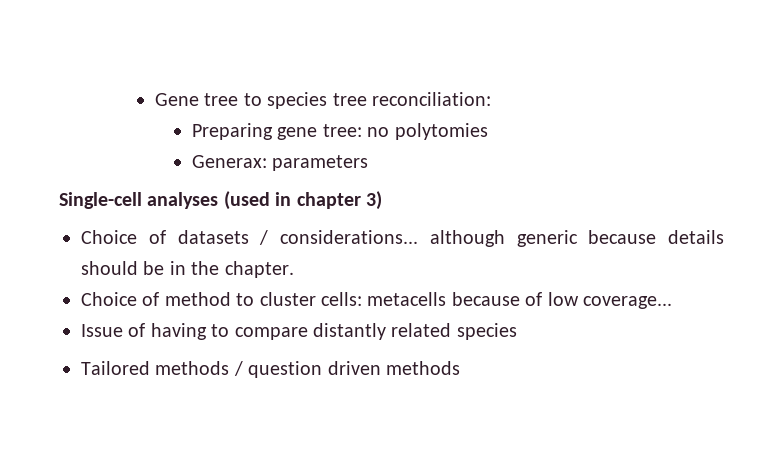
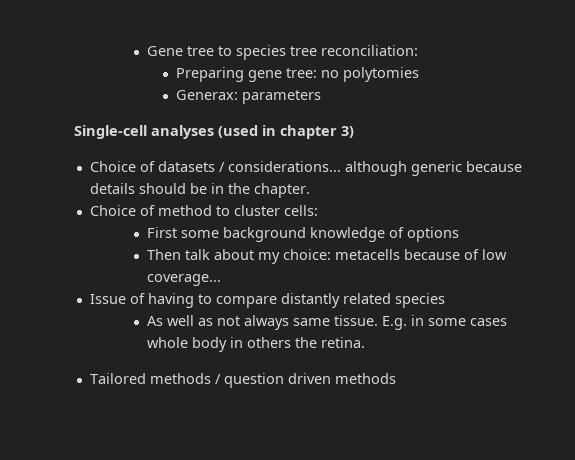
- Choice of method to cluster cells: metacells because of low coverage...
+ Choice of method to cluster cells:
+ First some background knowledge of options
+ Then talk about my choice: metacells because of low coverage...
+ As well as not always same tissue. E.g. in some cases whole body in others the retina.

